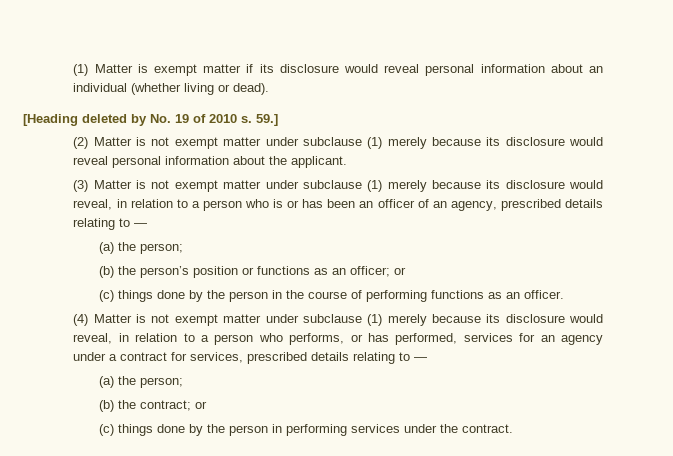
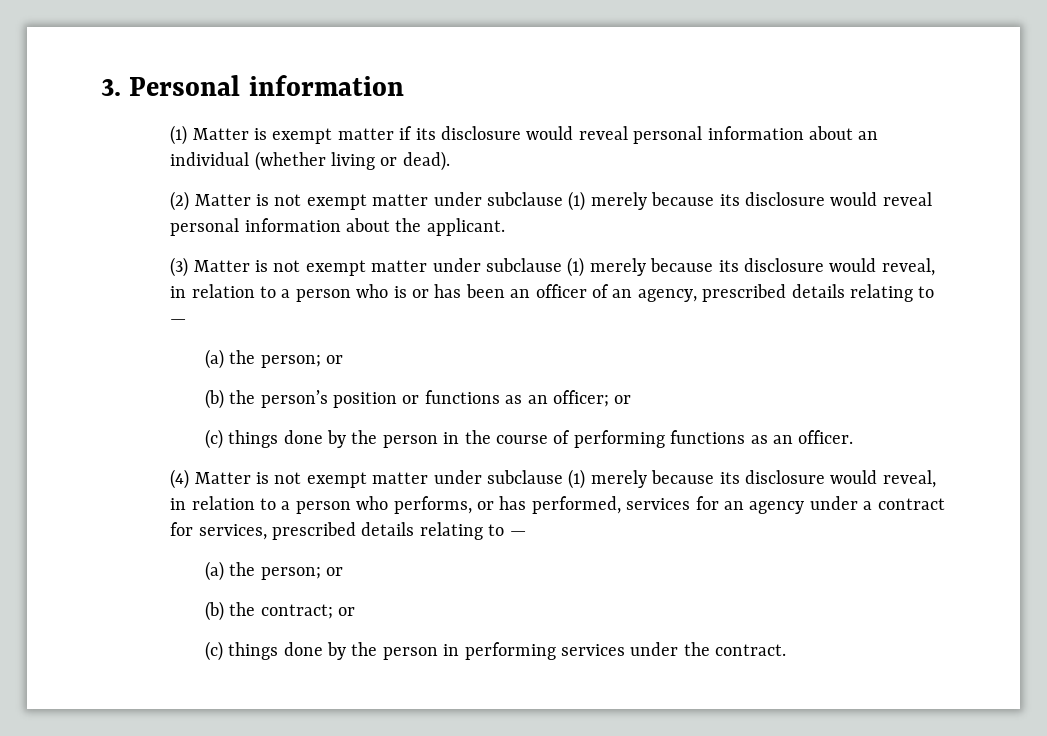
+ 3. Personal information
- [Heading deleted by No. 19 of 2010 s. 59.]
  (3) Matter is not exempt matter under subclause (1) merely because its disclosure would reveal, in relation to a person who is or has been an officer of an agency, prescribed details relating to —
- (a) the person;
+ (a) the person; or
  (4) Matter is not exempt matter under subclause (1) merely because its disclosure would reveal, in relation to a person who performs, or has performed, services for an agency under a contract for services, prescribed details relating to —
- (a) the person;
+ (a) the person; or

